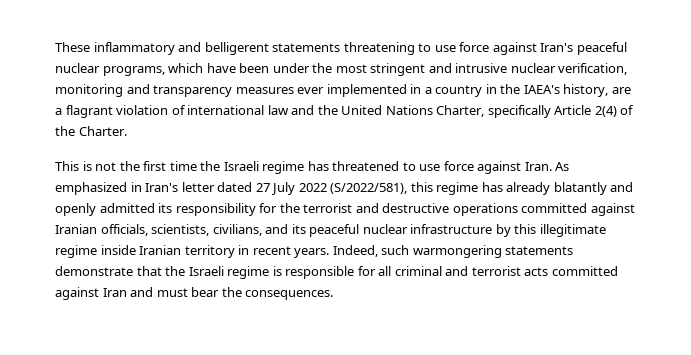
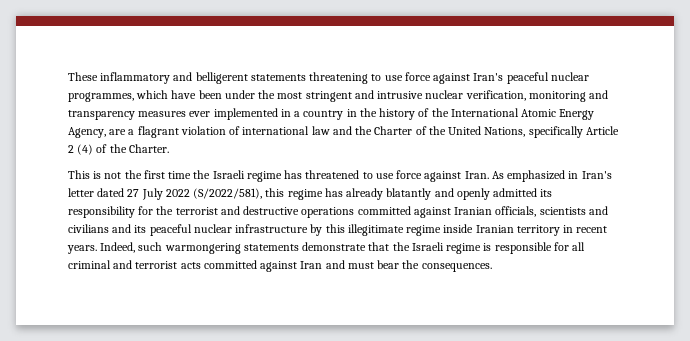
- These inflammatory and belligerent statements threatening to use force against Iran's peaceful nuclear programs, which have been under the most stringent and intrusive nuclear verification, monitoring and transparency measures ever implemented in a country in the IAEA's history, are a flagrant violation of international law and the United Nations Charter, specifically Article 2(4) of the Charter.
+ These inflammatory and belligerent statements threatening to use force against Iran's peaceful nuclear programmes, which have been under the most stringent and intrusive nuclear verification, monitoring and transparency measures ever implemented in a country in the history of the International Atomic Energy Agency, are a flagrant violation of international law and the Charter of the United Nations, specifically Article 2 (4) of the Charter.
- As emphasized in Iran's letter dated 27 July 2022 (S/2022/581), this regime has already blatantly and openly admitted its responsibility for the terrorist and destructive operations committed against Iranian officials, scientists, civilians, and its peaceful nuclear infrastructure by this illegitimate regime inside Iranian territory in recent years.
+ As emphasized in Iran's letter dated 27 July 2022 (S/2022/581), this regime has already blatantly and openly admitted its responsibility for the terrorist and destructive operations committed against Iranian officials, scientists and civilians and its peaceful nuclear infrastructure by this illegitimate regime inside Iranian territory in recent years.

